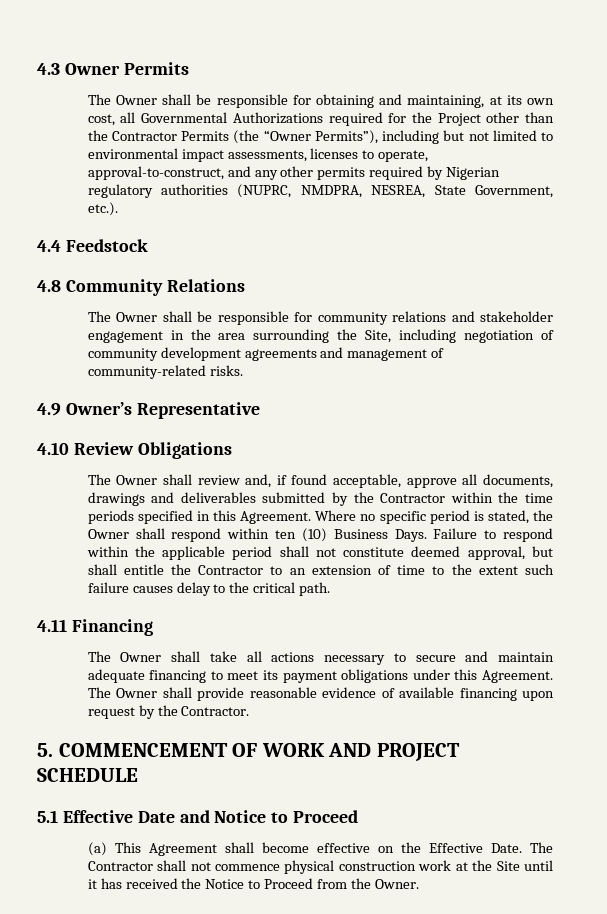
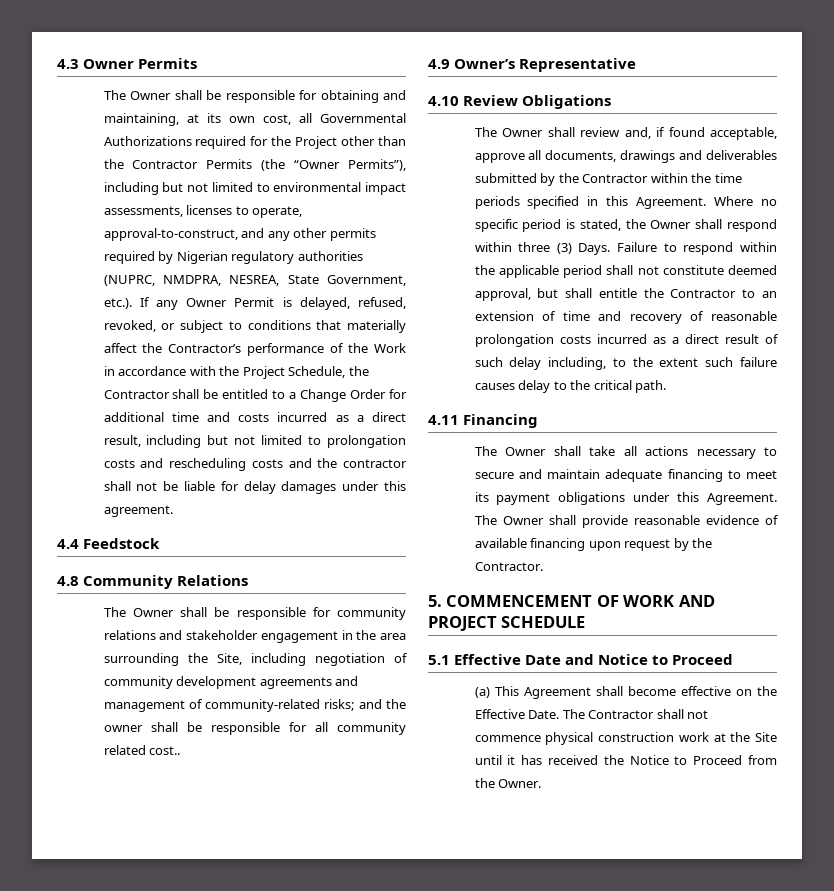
- The Owner shall be responsible for obtaining and maintaining, at its own cost, all Governmental Authorizations required for the Project other than the Contractor Permits (the “Owner Permits”), including but not limited to environmental impact assessments, licenses to operate, approval-to-construct, and any other permits required by Nigerian regulatory authorities (NUPRC, NMDPRA, NESREA, State Government, etc.).
+ The Owner shall be responsible for obtaining and maintaining, at its own cost, all Governmental Authorizations required for the Project other than the Contractor Permits (the “Owner Permits”), including but not limited to environmental impact assessments, licenses to operate, approval-to-construct, and any other permits required by Nigerian regulatory authorities (NUPRC, NMDPRA, NESREA, State Government, etc.). If any Owner Permit is delayed, refused, revoked, or subject to conditions that materially affect the Contractor’s performance of the Work in accordance with the Project Schedule, the Contractor shall be entitled to a Change Order for additional time and costs incurred as a direct result, including but not limited to prolongation costs and rescheduling costs and the contractor shall not be liable for delay damages under this agreement.
- The Owner shall be responsible for community relations and stakeholder engagement in the area surrounding the Site, including negotiation of community development agreements and management of community-related risks.
+ The Owner shall be responsible for community relations and stakeholder engagement in the area surrounding the Site, including negotiation of community development agreements and management of community-related risks; and the owner shall be responsible for all community related cost..
- Where no specific period is stated, the Owner shall respond within ten (10) Business Days.
+ Where no specific period is stated, the Owner shall respond within three (3) Days.
- Failure to respond within the applicable period shall not constitute deemed approval, but shall entitle the Contractor to an extension of time to the extent such failure causes delay to the critical path.
+ Failure to respond within the applicable period shall not constitute deemed approval, but shall entitle the Contractor to an extension of time and recovery of reasonable prolongation costs incurred as a direct result of such delay including, to the extent such failure causes delay to the critical path.

